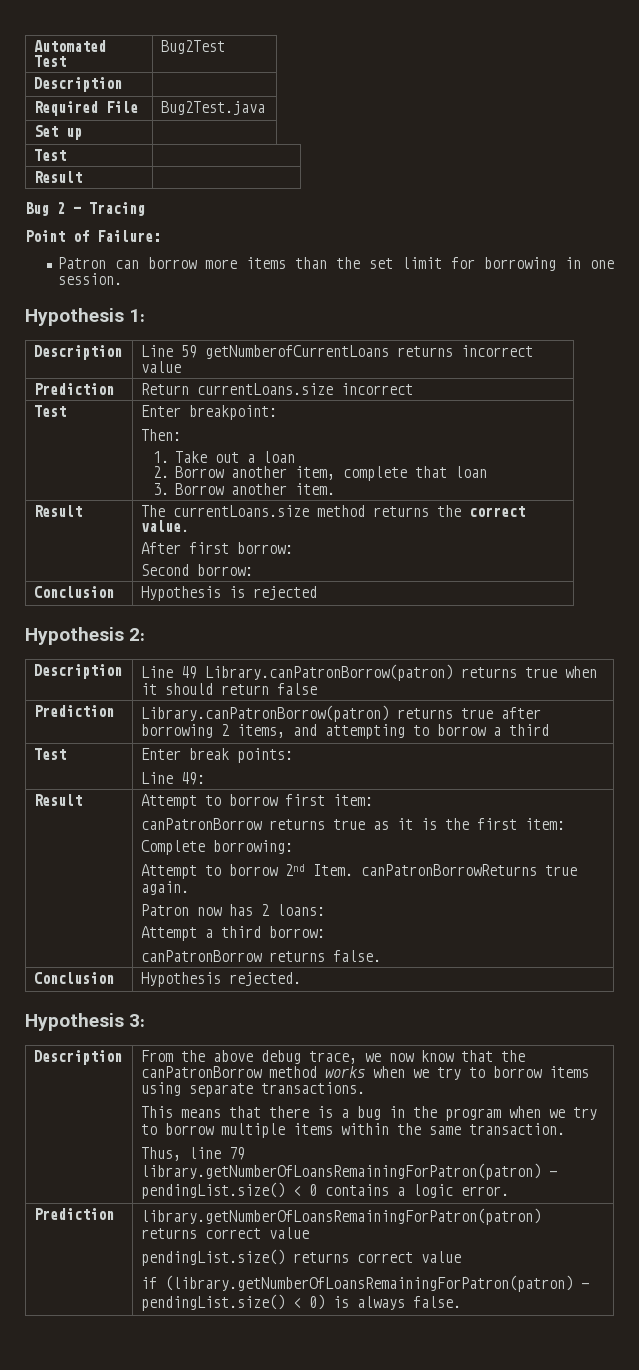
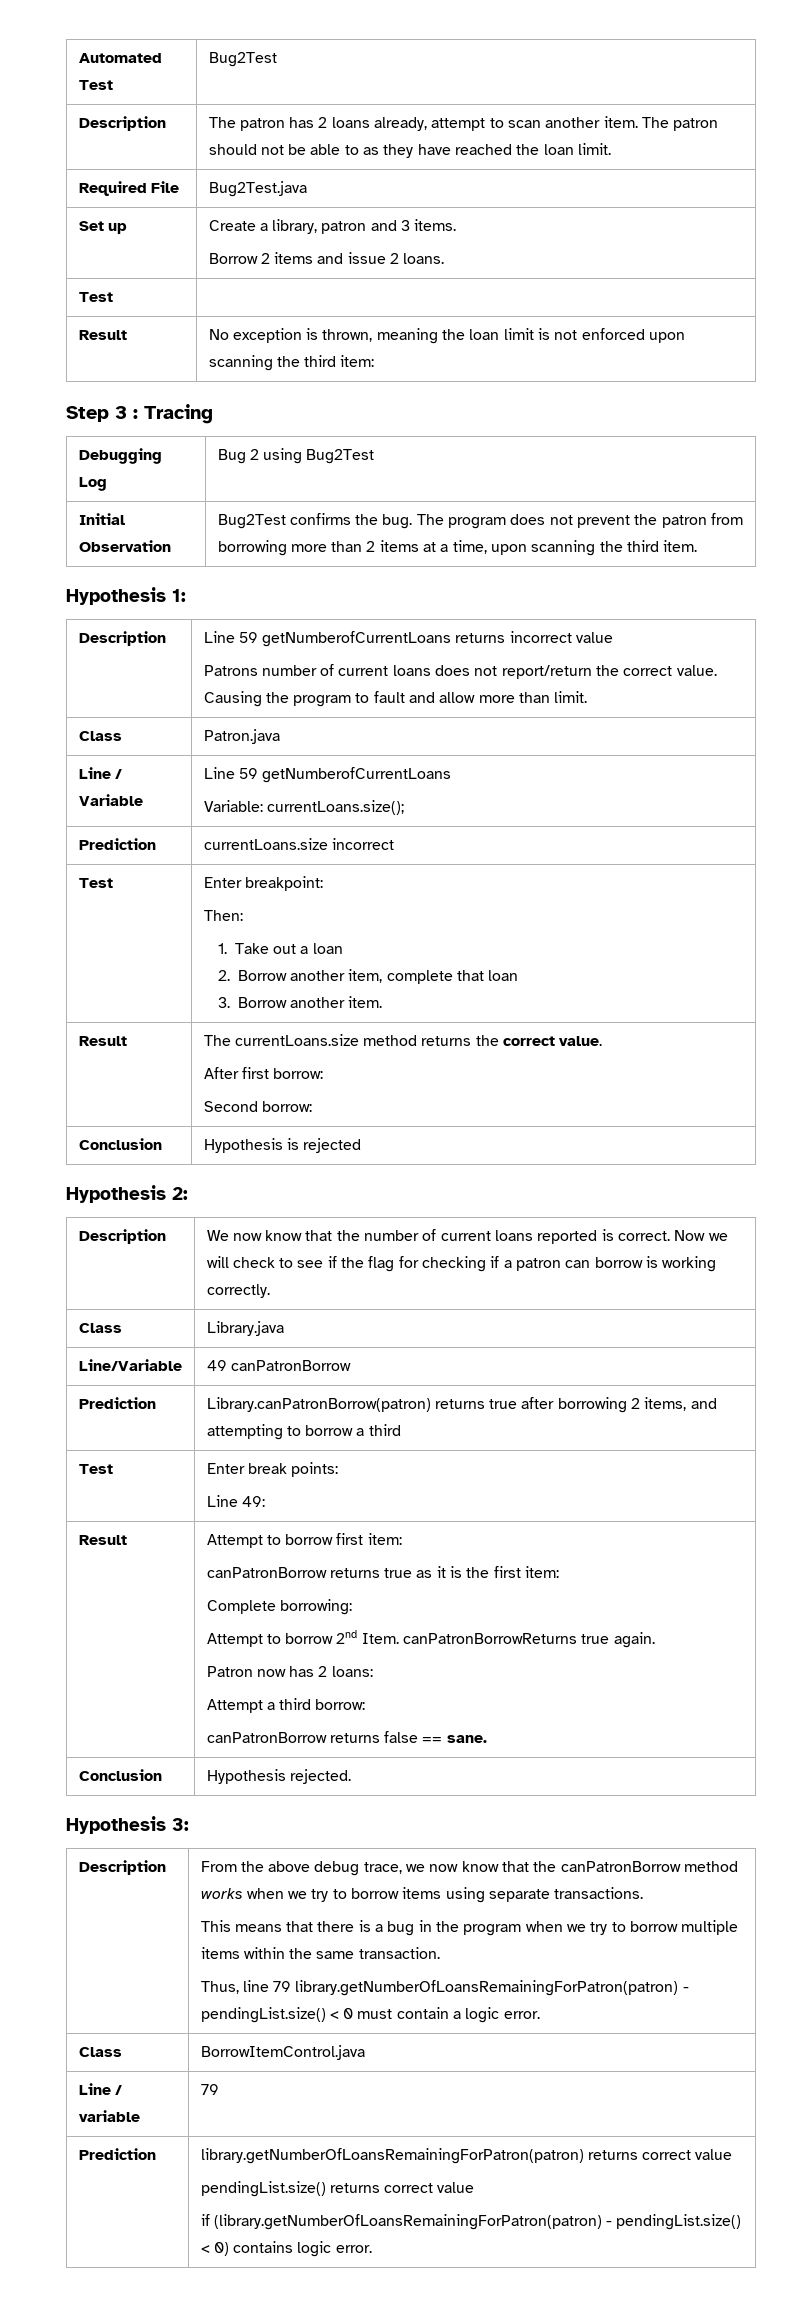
  Automated Test | Bug2Test
- Description |
+ Description | The patron has 2 loans already, attempt to scan another item. The patron should not be able to as they have reached the loan limit.
- Set up |
+ Set up | Create a library, patron and 3 items.
+ Borrow 2 items and issue 2 loans.
  Test |
- Result |
- Bug 2 – Tracing
- Point of Failure:
- Patron can borrow more items than the set limit for borrowing in one session.
+ Result | No exception is thrown, meaning the loan limit is not enforced upon scanning the third item:
+ Step 3 : Tracing
+ Debugging Log | Bug 2 using Bug2Test
+ Initial Observation | Bug2Test confirms the bug. The program does not prevent the patron from borrowing more than 2 items at a time, upon scanning the third item.
  Description | Line 59 getNumberofCurrentLoans returns incorrect value
- Prediction | Return currentLoans.size incorrect
+ Patrons number of current loans does not report/return the correct value. Causing the program to fault and allow more than limit.
+ Class | Patron.java
+ Line / Variable | Line 59 getNumberofCurrentLoans
+ Variable: currentLoans.size();
+ Prediction | currentLoans.size incorrect
- Description | Line 49 Library.canPatronBorrow(patron) returns true when it should return false
+ Description | We now know that the number of current loans reported is correct. Now we will check to see if the flag for checking if a patron can borrow is working correctly.
+ Class | Library.java
+ Line/Variable | 49 canPatronBorrow
  Result | Attempt to borrow first item:
  canPatronBorrow returns true as it is the first item:
  Complete borrowing:
  Attempt to borrow 2nd Item. canPatronBorrowReturns true again.
  Patron now has 2 loans:
  Attempt a third borrow:
- canPatronBorrow returns false.
+ canPatronBorrow returns false == sane.
- Thus, line 79 library.getNumberOfLoansRemainingForPatron(patron) - pendingList.size() < 0 contains a logic error.
+ Thus, line 79 library.getNumberOfLoansRemainingForPatron(patron) - pendingList.size() < 0 must contain a logic error.
+ Class | BorrowItemControl.java
+ Line / variable | 79
  Prediction | library.getNumberOfLoansRemainingForPatron(patron) returns correct value
  pendingList.size() returns correct value
- if (library.getNumberOfLoansRemainingForPatron(patron) - pendingList.size() < 0) is always false.
+ if (library.getNumberOfLoansRemainingForPatron(patron) - pendingList.size() < 0) contains logic error.

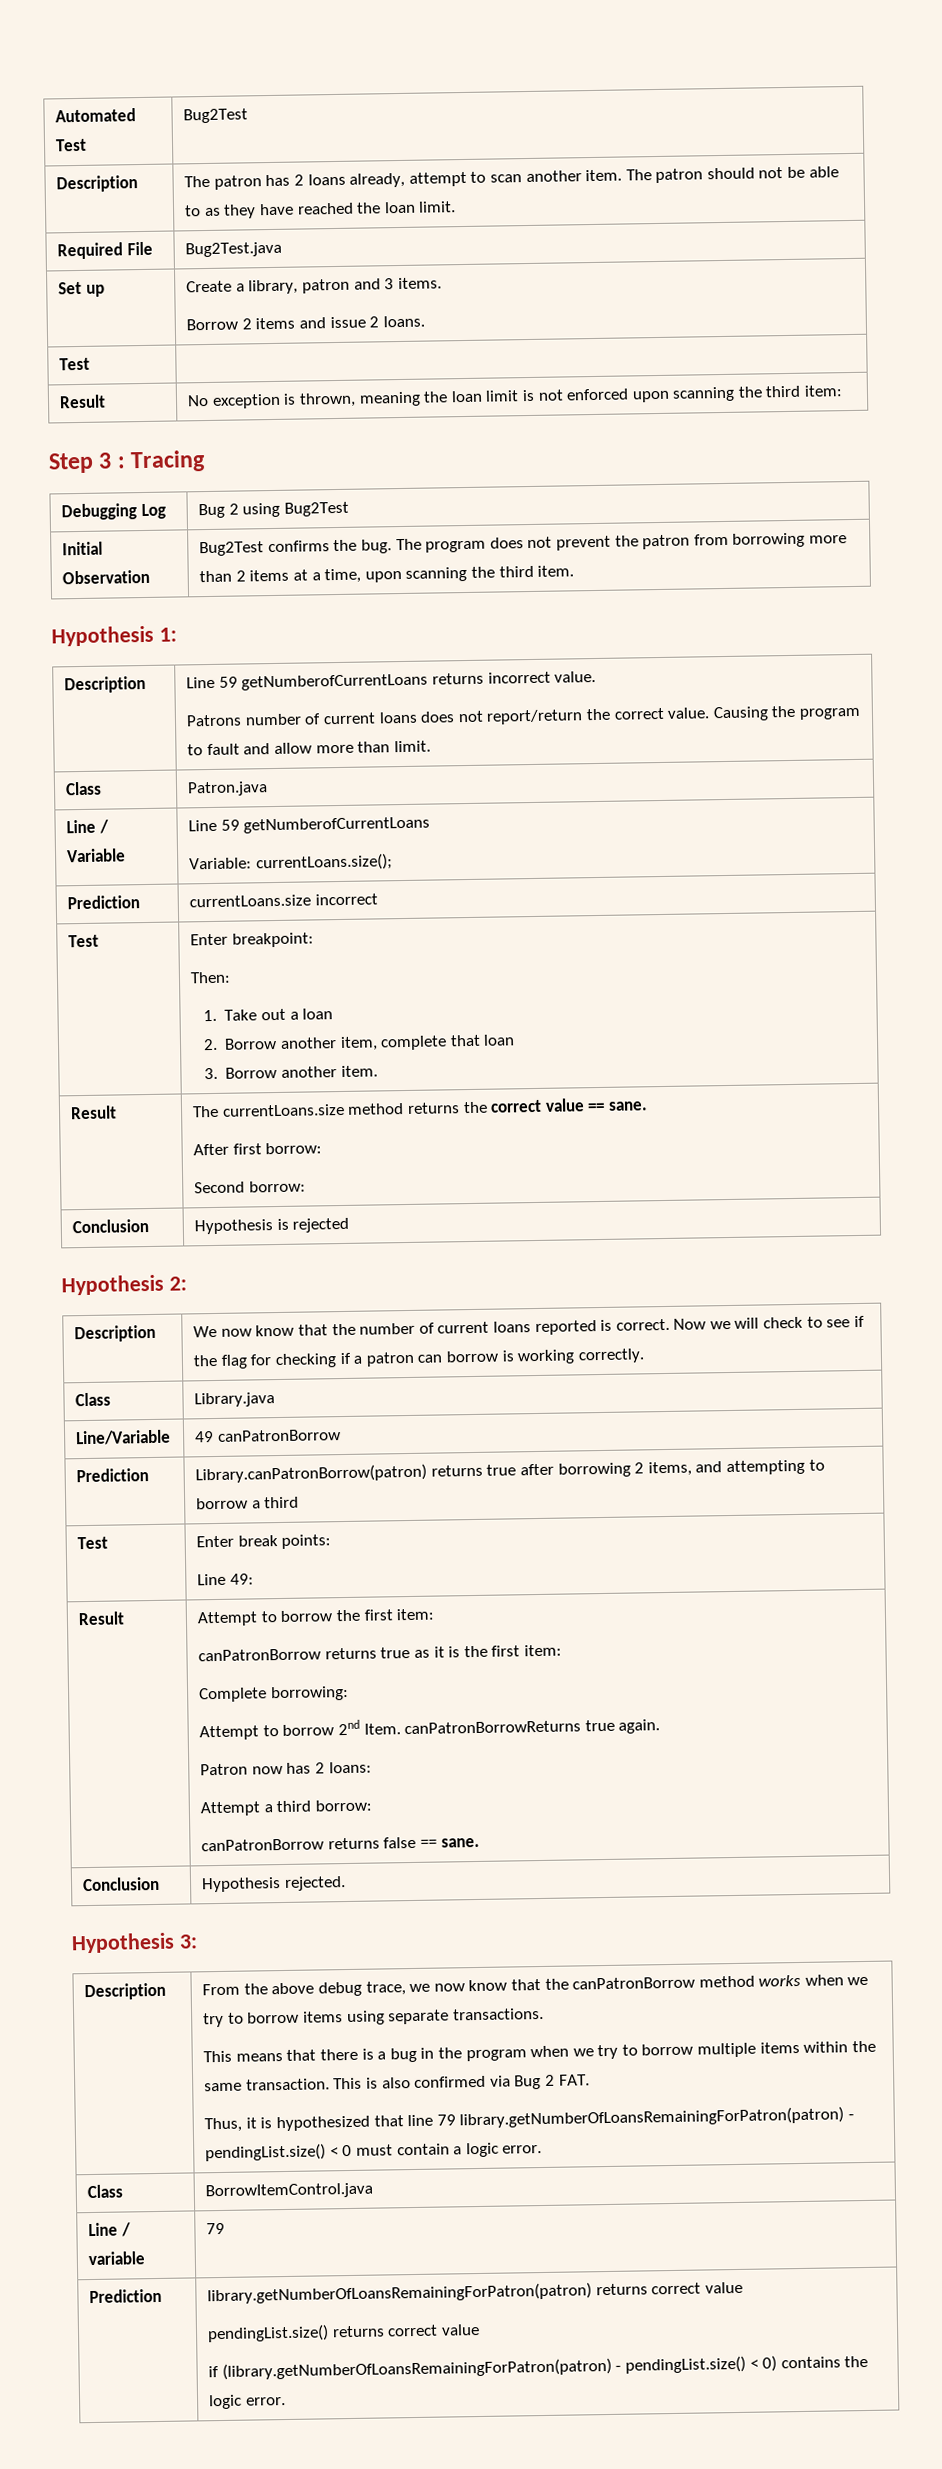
- Description | Line 59 getNumberofCurrentLoans returns incorrect value
+ Description | Line 59 getNumberofCurrentLoans returns incorrect value.
- Result | The currentLoans.size method returns the correct value.
+ Result | The currentLoans.size method returns the correct value == sane.
- Result | Attempt to borrow first item:
+ Result | Attempt to borrow the first item:
- This means that there is a bug in the program when we try to borrow multiple items within the same transaction.
- Thus, line 79 library.getNumberOfLoansRemainingForPatron(patron) - pendingList.size() < 0 must contain a logic error.
+ This means that there is a bug in the program when we try to borrow multiple items within the same transaction. This is also confirmed via Bug 2 FAT.
+ Thus, it is hypothesized that line 79 library.getNumberOfLoansRemainingForPatron(patron) - pendingList.size() < 0 must contain a logic error.
  Prediction | library.getNumberOfLoansRemainingForPatron(patron) returns correct value
  pendingList.size() returns correct value
- if (library.getNumberOfLoansRemainingForPatron(patron) - pendingList.size() < 0) contains logic error.
+ if (library.getNumberOfLoansRemainingForPatron(patron) - pendingList.size() < 0) contains the logic error.

